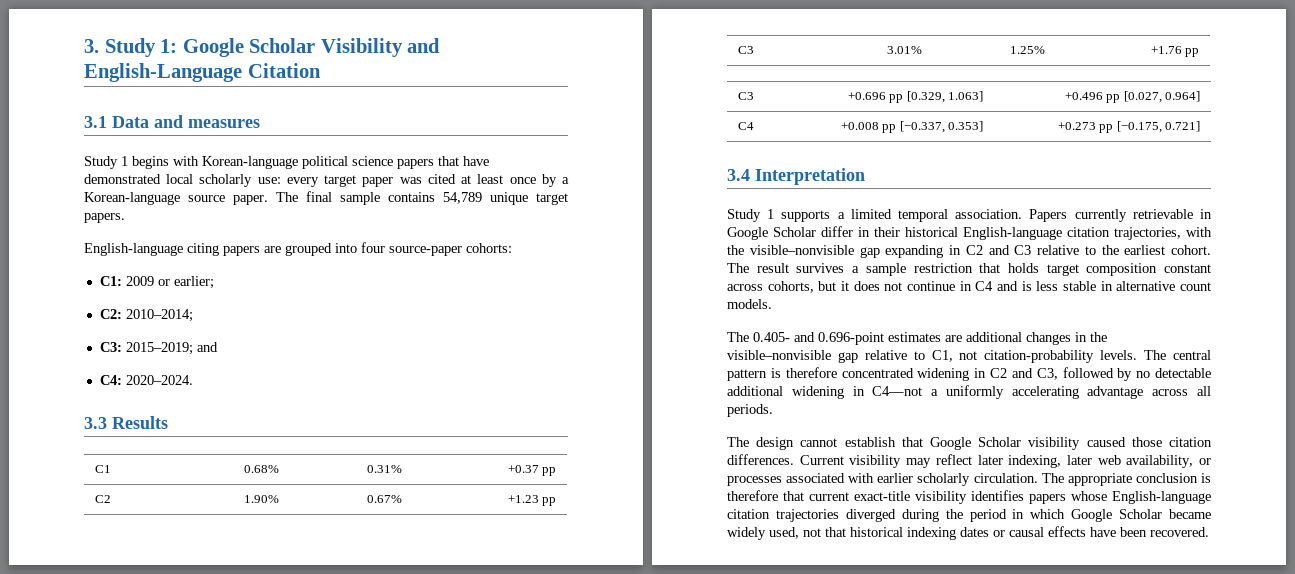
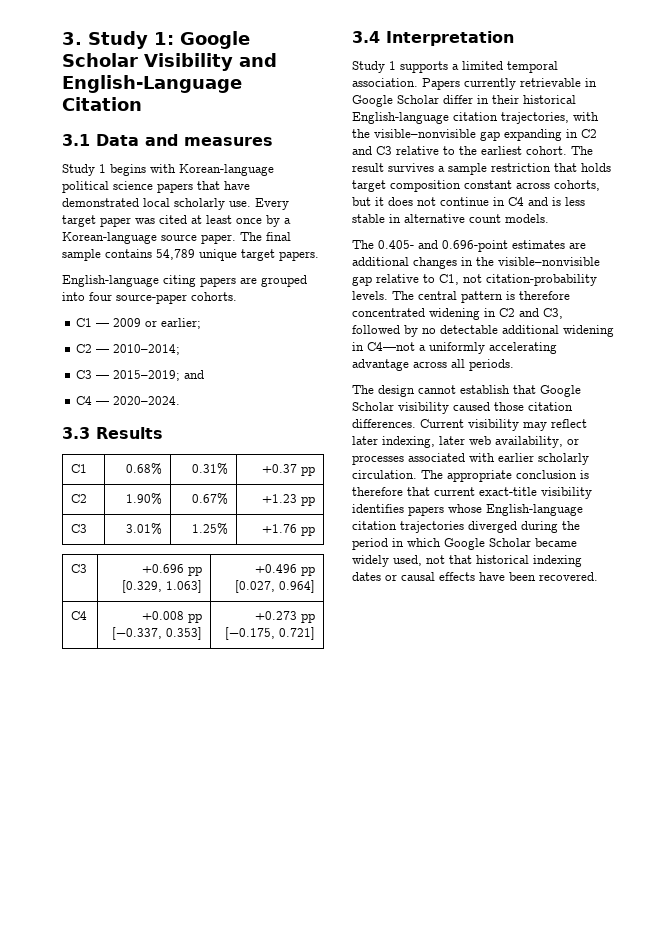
- Study 1 begins with Korean-language political science papers that have demonstrated local scholarly use: every target paper was cited at least once by a Korean-language source paper.
+ Study 1 begins with Korean-language political science papers that have demonstrated local scholarly use. Every target paper was cited at least once by a Korean-language source paper.
- English-language citing papers are grouped into four source-paper cohorts:
- C1: 2009 or earlier;
+ English-language citing papers are grouped into four source-paper cohorts.
+ C1 — 2009 or earlier;
- C2: 2010–2014;
+ C2 — 2010–2014;
- C3: 2015–2019; and
+ C3 — 2015–2019; and
- C4: 2020–2024.
+ C4 — 2020–2024.

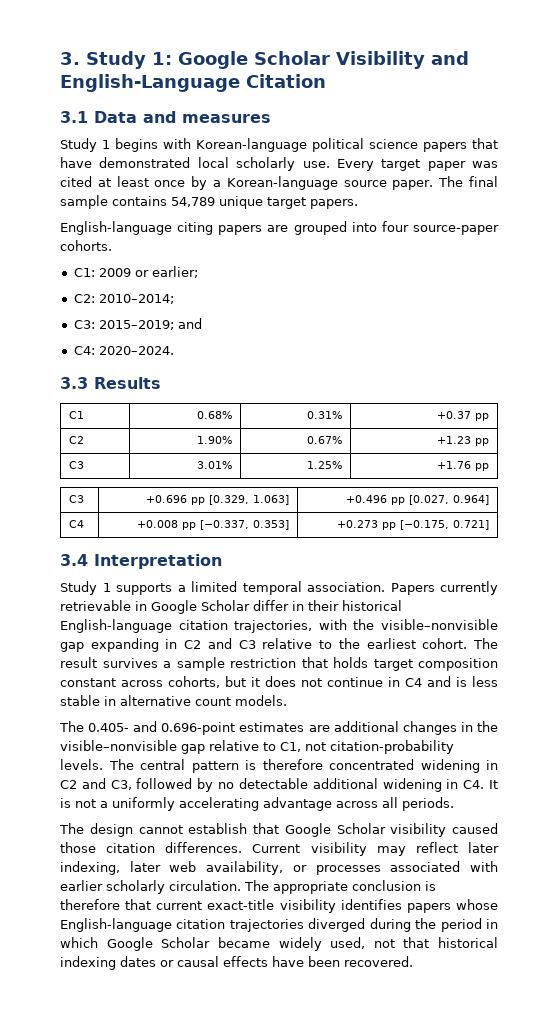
- C1 — 2009 or earlier;
+ C1: 2009 or earlier;
- C2 — 2010–2014;
+ C2: 2010–2014;
- C3 — 2015–2019; and
+ C3: 2015–2019; and
- C4 — 2020–2024.
+ C4: 2020–2024.
- The central pattern is therefore concentrated widening in C2 and C3, followed by no detectable additional widening in C4—not a uniformly accelerating advantage across all periods.
+ The central pattern is therefore concentrated widening in C2 and C3, followed by no detectable additional widening in C4. It is not a uniformly accelerating advantage across all periods.

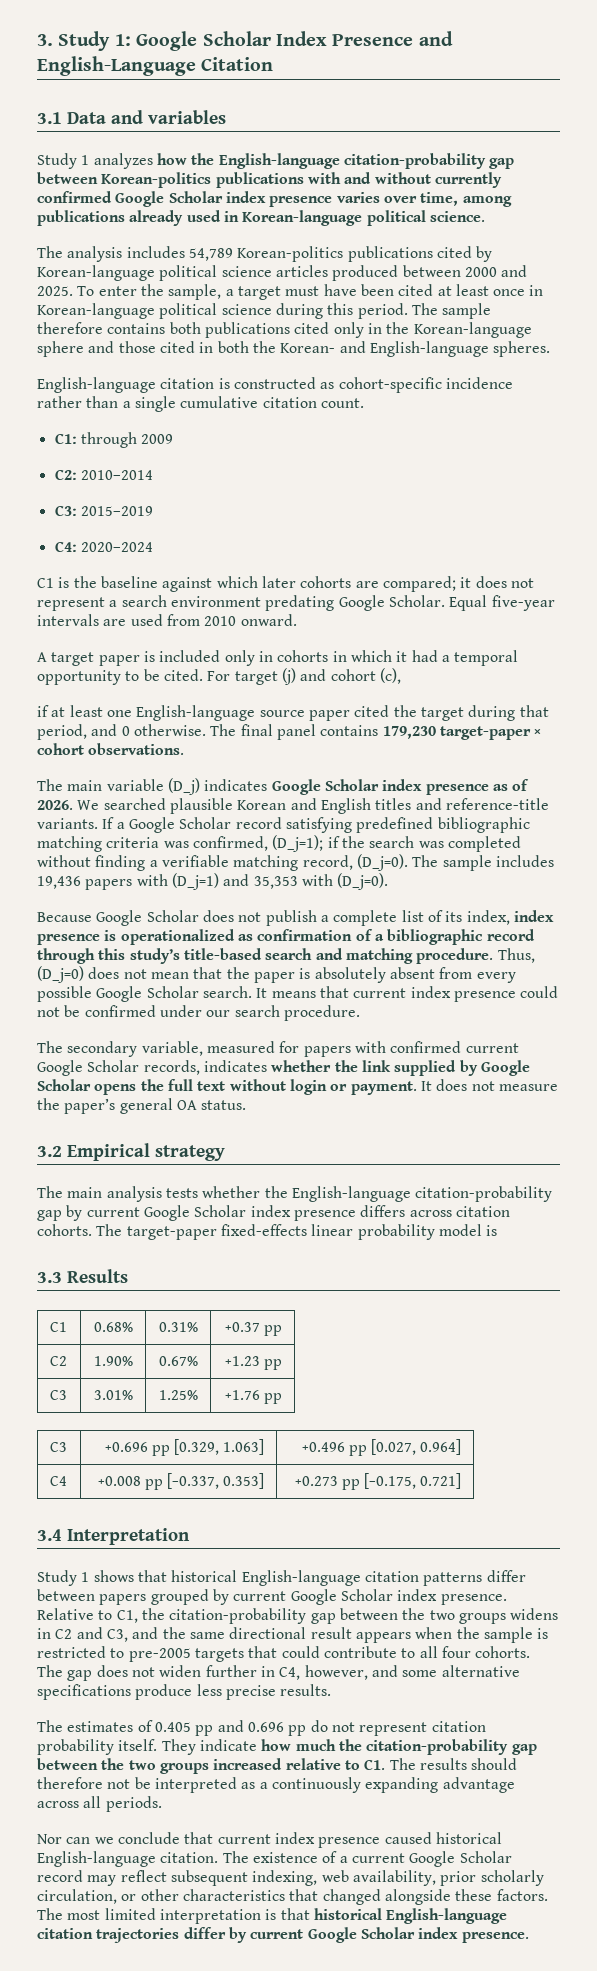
- 3. Study 1: Google Scholar Visibility and English-Language Citation
+ 3. Study 1: Google Scholar Index Presence and English-Language Citation
- 3.1 Data and measures
- Study 1 begins with Korean-language political science papers that have demonstrated local scholarly use. Every target paper was cited at least once by a Korean-language source paper. The final sample contains 54,789 unique target papers.
- English-language citing papers are grouped into four source-paper cohorts.
- C1: 2009 or earlier;
- C2: 2010–2014;
- C3: 2015–2019; and
- C4: 2020–2024.
+ 3.1 Data and variables
+ Study 1 analyzes how the English-language citation-probability gap between Korean-politics publications with and without currently confirmed Google Scholar index presence varies over time, among publications already used in Korean-language political science.
+ The analysis includes 54,789 Korean-politics publications cited by Korean-language political science articles produced between 2000 and 2025. To enter the sample, a target must have been cited at least once in Korean-language political science during this period. The sample therefore contains both publications cited only in the Korean-language sphere and those cited in both the Korean- and English-language spheres.
+ English-language citation is constructed as cohort-specific incidence rather than a single cumulative citation count.
+ C1: through 2009
+ C2: 2010–2014
+ C3: 2015–2019
+ C4: 2020–2024
+ C1 is the baseline against which later cohorts are compared; it does not represent a search environment predating Google Scholar. Equal five-year intervals are used from 2010 onward.
+ A target paper is included only in cohorts in which it had a temporal opportunity to be cited. For target (j) and cohort (c),
+ if at least one English-language source paper cited the target during that period, and 0 otherwise. The final panel contains 179,230 target-paper × cohort observations.
+ The main variable (D_j) indicates Google Scholar index presence as of 2026. We searched plausible Korean and English titles and reference-title variants. If a Google Scholar record satisfying predefined bibliographic matching criteria was confirmed, (D_j=1); if the search was completed without finding a verifiable matching record, (D_j=0). The sample includes 19,436 papers with (D_j=1) and 35,353 with (D_j=0).
+ Because Google Scholar does not publish a complete list of its index, index presence is operationalized as confirmation of a bibliographic record through this study’s title-based search and matching procedure. Thus, (D_j=0) does not mean that the paper is absolutely absent from every possible Google Scholar search. It means that current index presence could not be confirmed under our search procedure.
+ The secondary variable, measured for papers with confirmed current Google Scholar records, indicates whether the link supplied by Google Scholar opens the full text without login or payment. It does not measure the paper’s general OA status.
+ 3.2 Empirical strategy
+ The main analysis tests whether the English-language citation-probability gap by current Google Scholar index presence differs across citation cohorts. The target-paper fixed-effects linear probability model is
- Study 1 supports a limited temporal association. Papers currently retrievable in Google Scholar differ in their historical English-language citation trajectories, with the visible–nonvisible gap expanding in C2 and C3 relative to the earliest cohort. The result survives a sample restriction that holds target composition constant across cohorts, but it does not continue in C4 and is less stable in alternative count models.
- The 0.405- and 0.696-point estimates are additional changes in the visible–nonvisible gap relative to C1, not citation-probability levels. The central pattern is therefore concentrated widening in C2 and C3, followed by no detectable additional widening in C4. It is not a uniformly accelerating advantage across all periods.
- The design cannot establish that Google Scholar visibility caused those citation differences. Current visibility may reflect later indexing, later web availability, or processes associated with earlier scholarly circulation. The appropriate conclusion is therefore that current exact-title visibility identifies papers whose English-language citation trajectories diverged during the period in which Google Scholar became widely used, not that historical indexing dates or causal effects have been recovered.
+ Study 1 shows that historical English-language citation patterns differ between papers grouped by current Google Scholar index presence. Relative to C1, the citation-probability gap between the two groups widens in C2 and C3, and the same directional result appears when the sample is restricted to pre-2005 targets that could contribute to all four cohorts. The gap does not widen further in C4, however, and some alternative specifications produce less precise results.
+ The estimates of 0.405 pp and 0.696 pp do not represent citation probability itself. They indicate how much the citation-probability gap between the two groups increased relative to C1. The results should therefore not be interpreted as a continuously expanding advantage across all periods.
+ Nor can we conclude that current index presence caused historical English-language citation. The existence of a current Google Scholar record may reflect subsequent indexing, web availability, prior scholarly circulation, or other characteristics that changed alongside these factors. The most limited interpretation is that historical English-language citation trajectories differ by current Google Scholar index presence.

